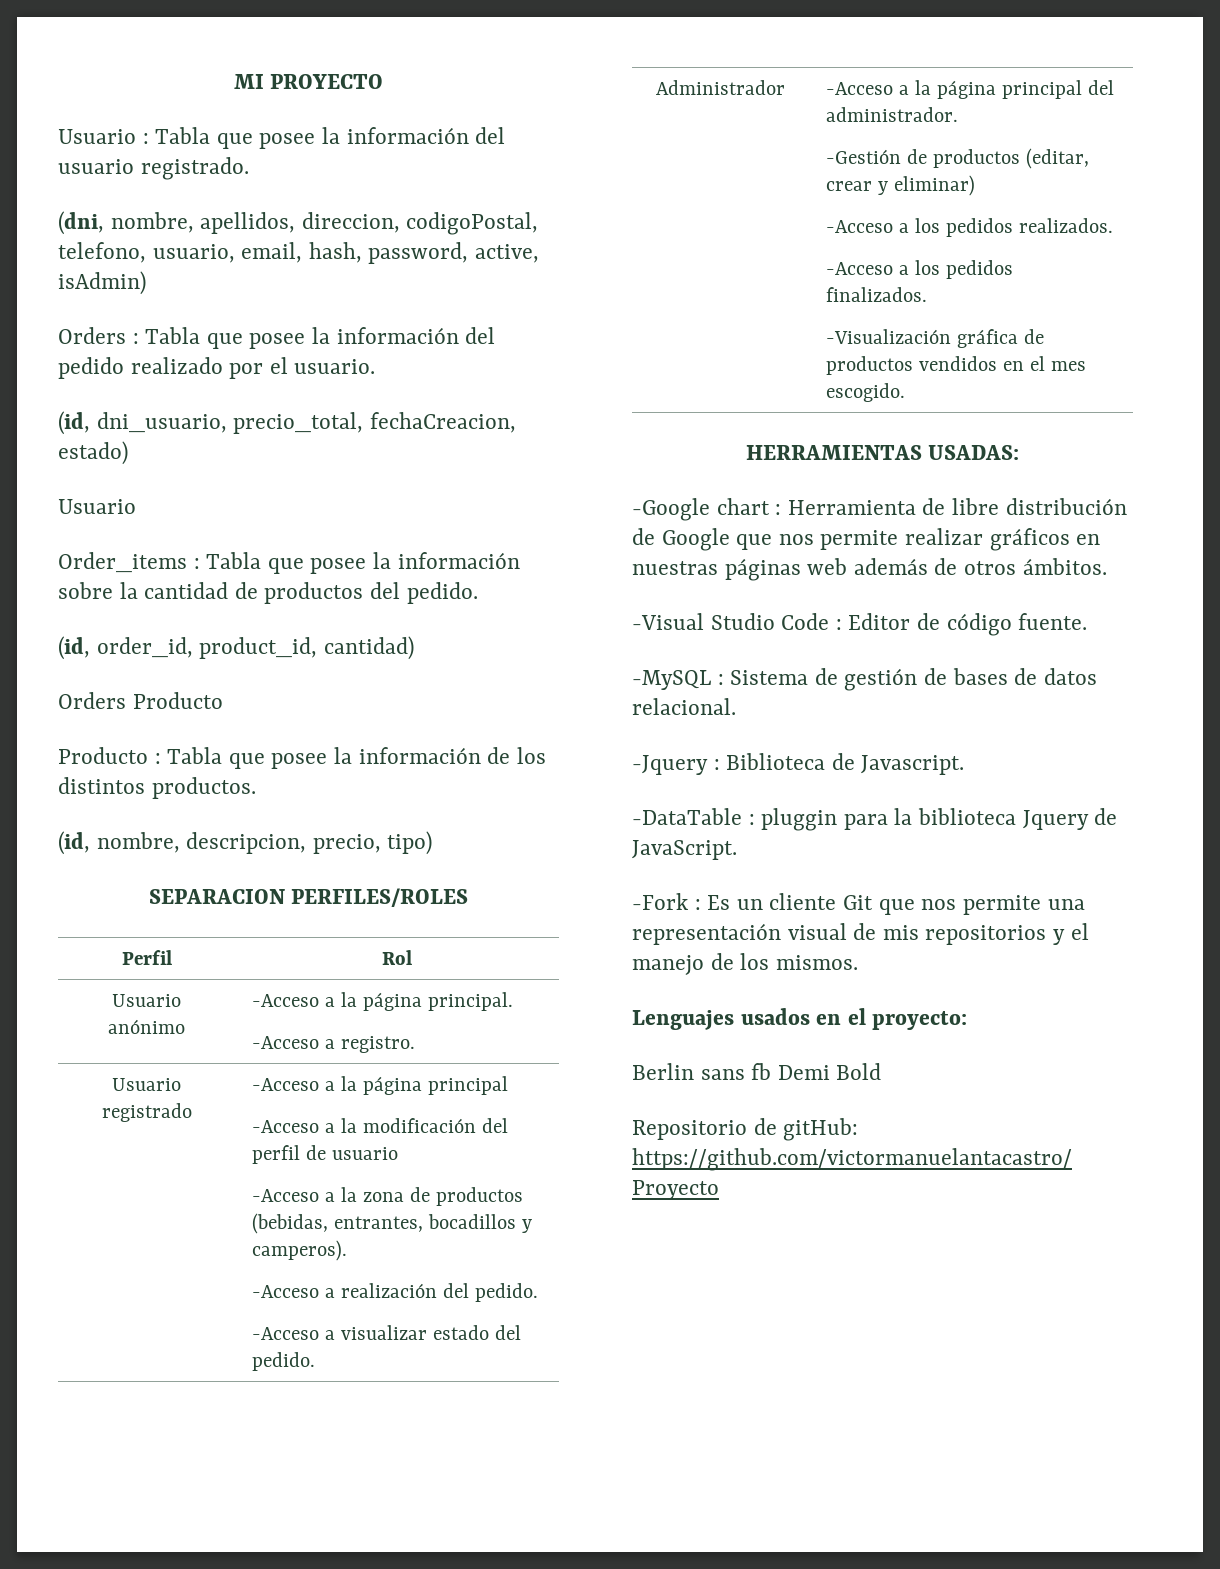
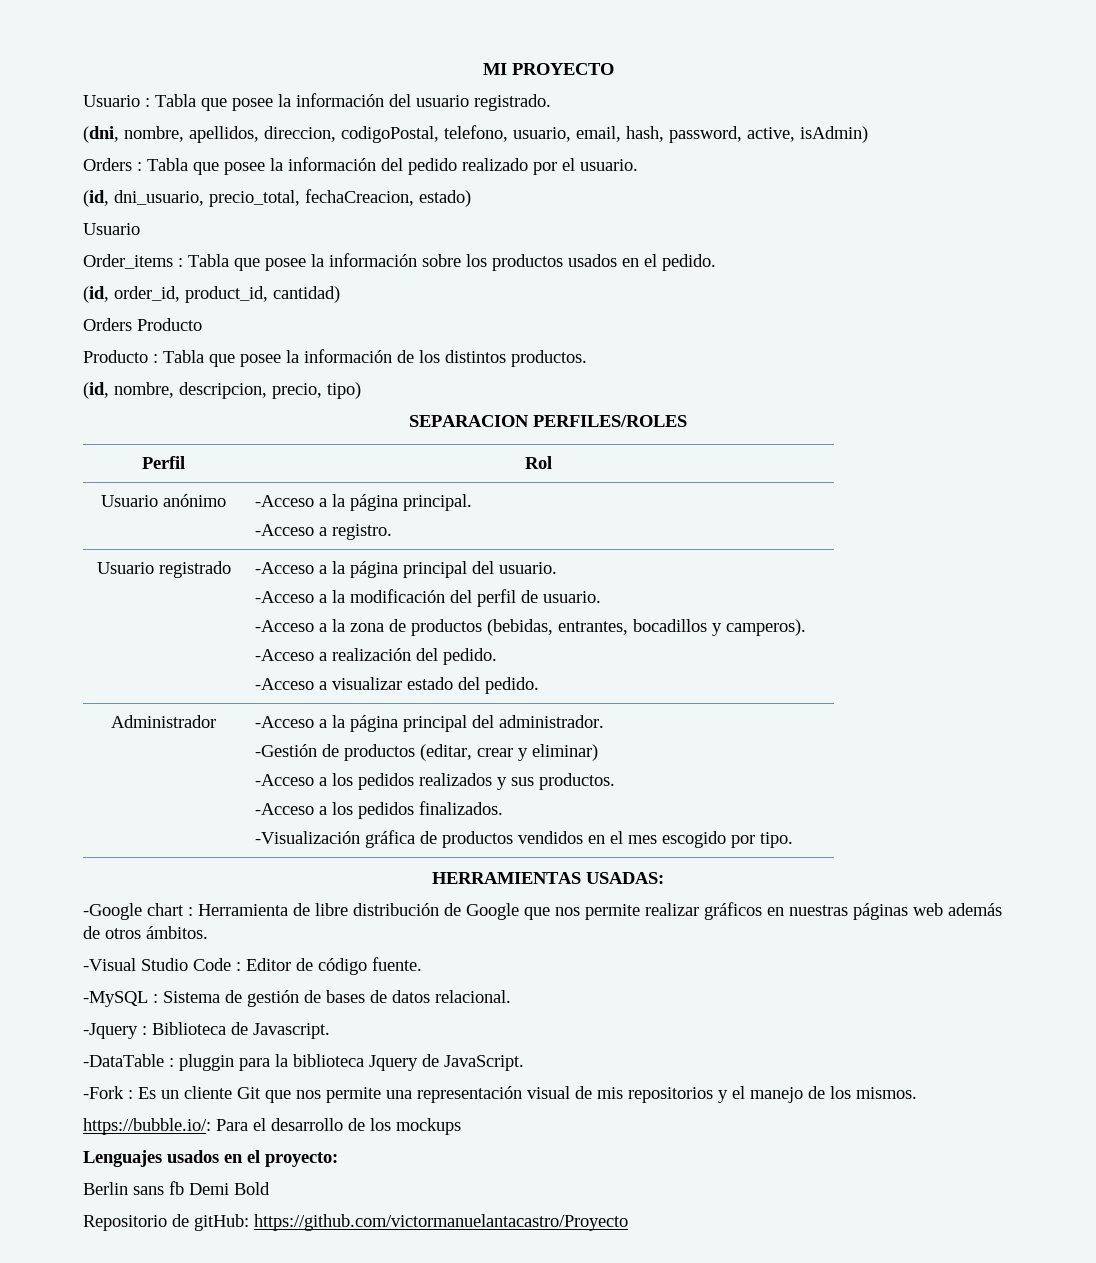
- Order_items : Tabla que posee la información sobre la cantidad de productos del pedido.
+ Order_items : Tabla que posee la información sobre los productos usados en el pedido.
- Usuario registrado | -Acceso a la página principal
- -Acceso a la modificación del perfil de usuario
+ Usuario registrado | -Acceso a la página principal del usuario.
+ -Acceso a la modificación del perfil de usuario.
  Administrador | -Acceso a la página principal del administrador.
  -Gestión de productos (editar, crear y eliminar)
- -Acceso a los pedidos realizados.
+ -Acceso a los pedidos realizados y sus productos.
  -Acceso a los pedidos finalizados.
- -Visualización gráfica de productos vendidos en el mes escogido.
+ -Visualización gráfica de productos vendidos en el mes escogido por tipo.
+ https://bubble.io/: Para el desarrollo de los mockups

